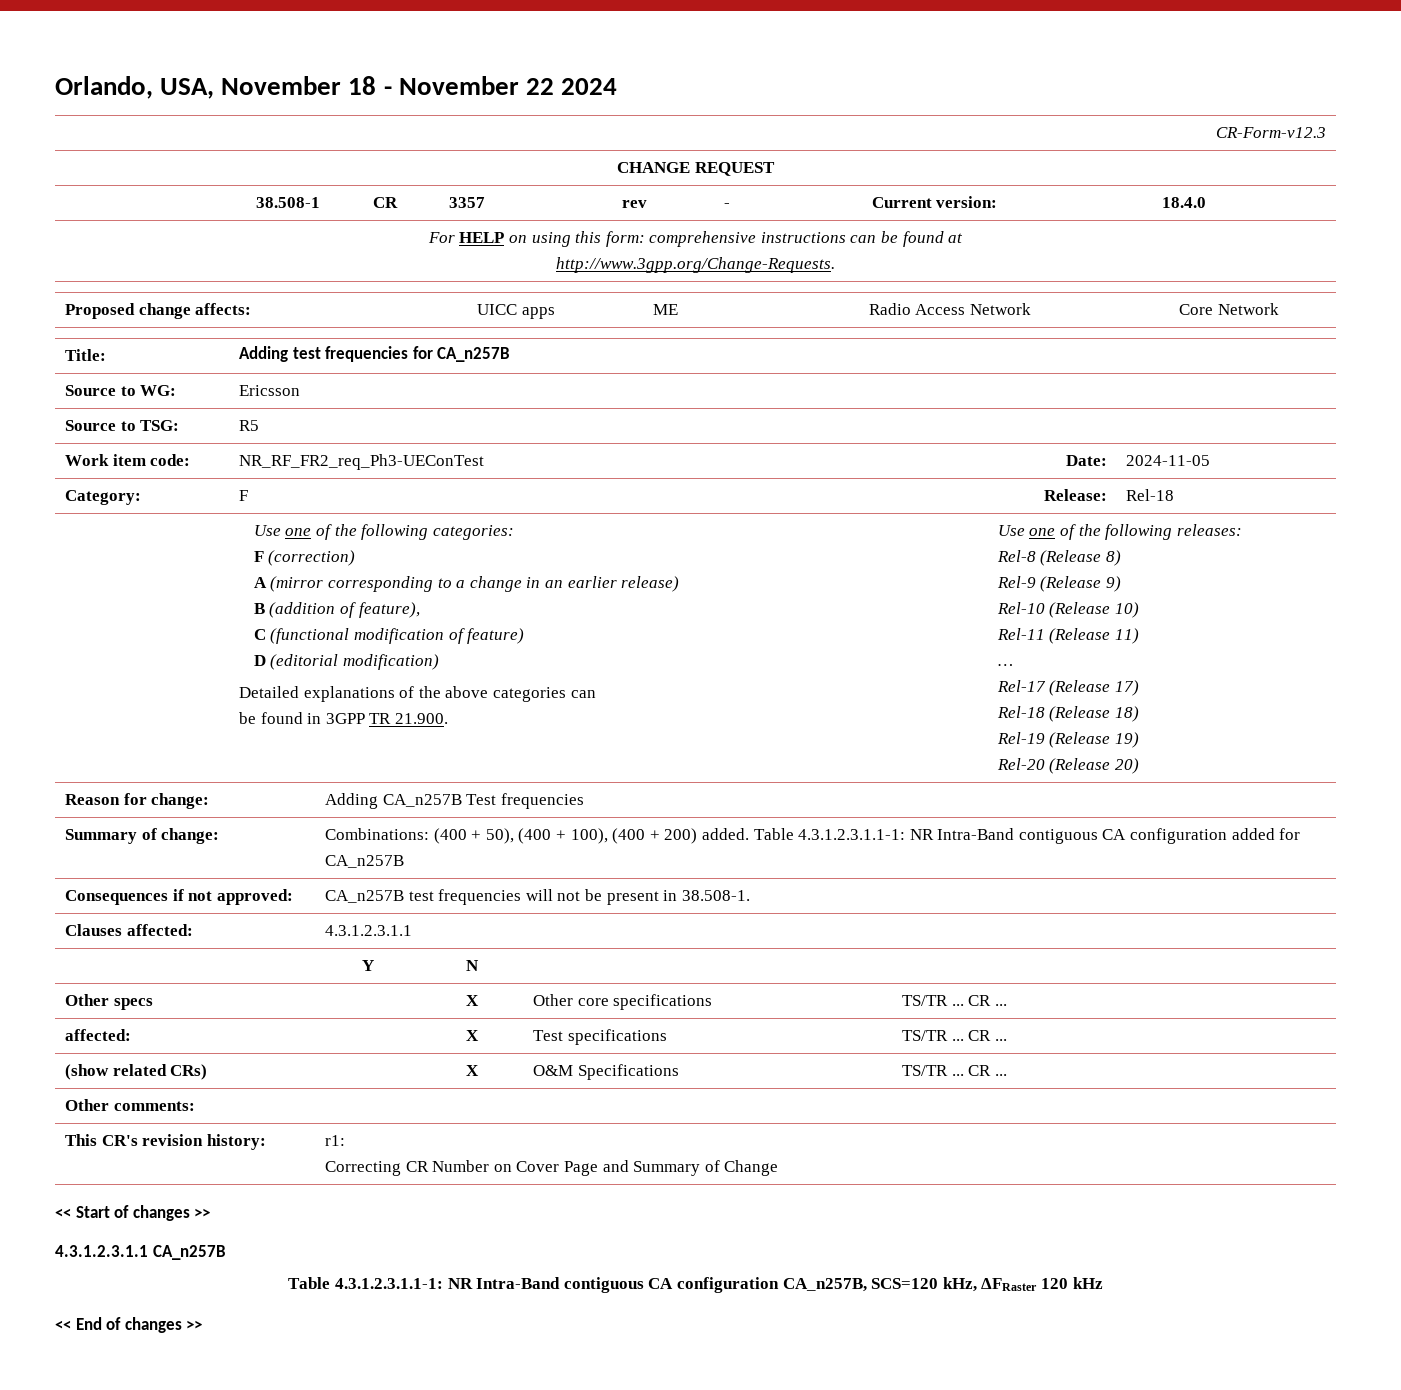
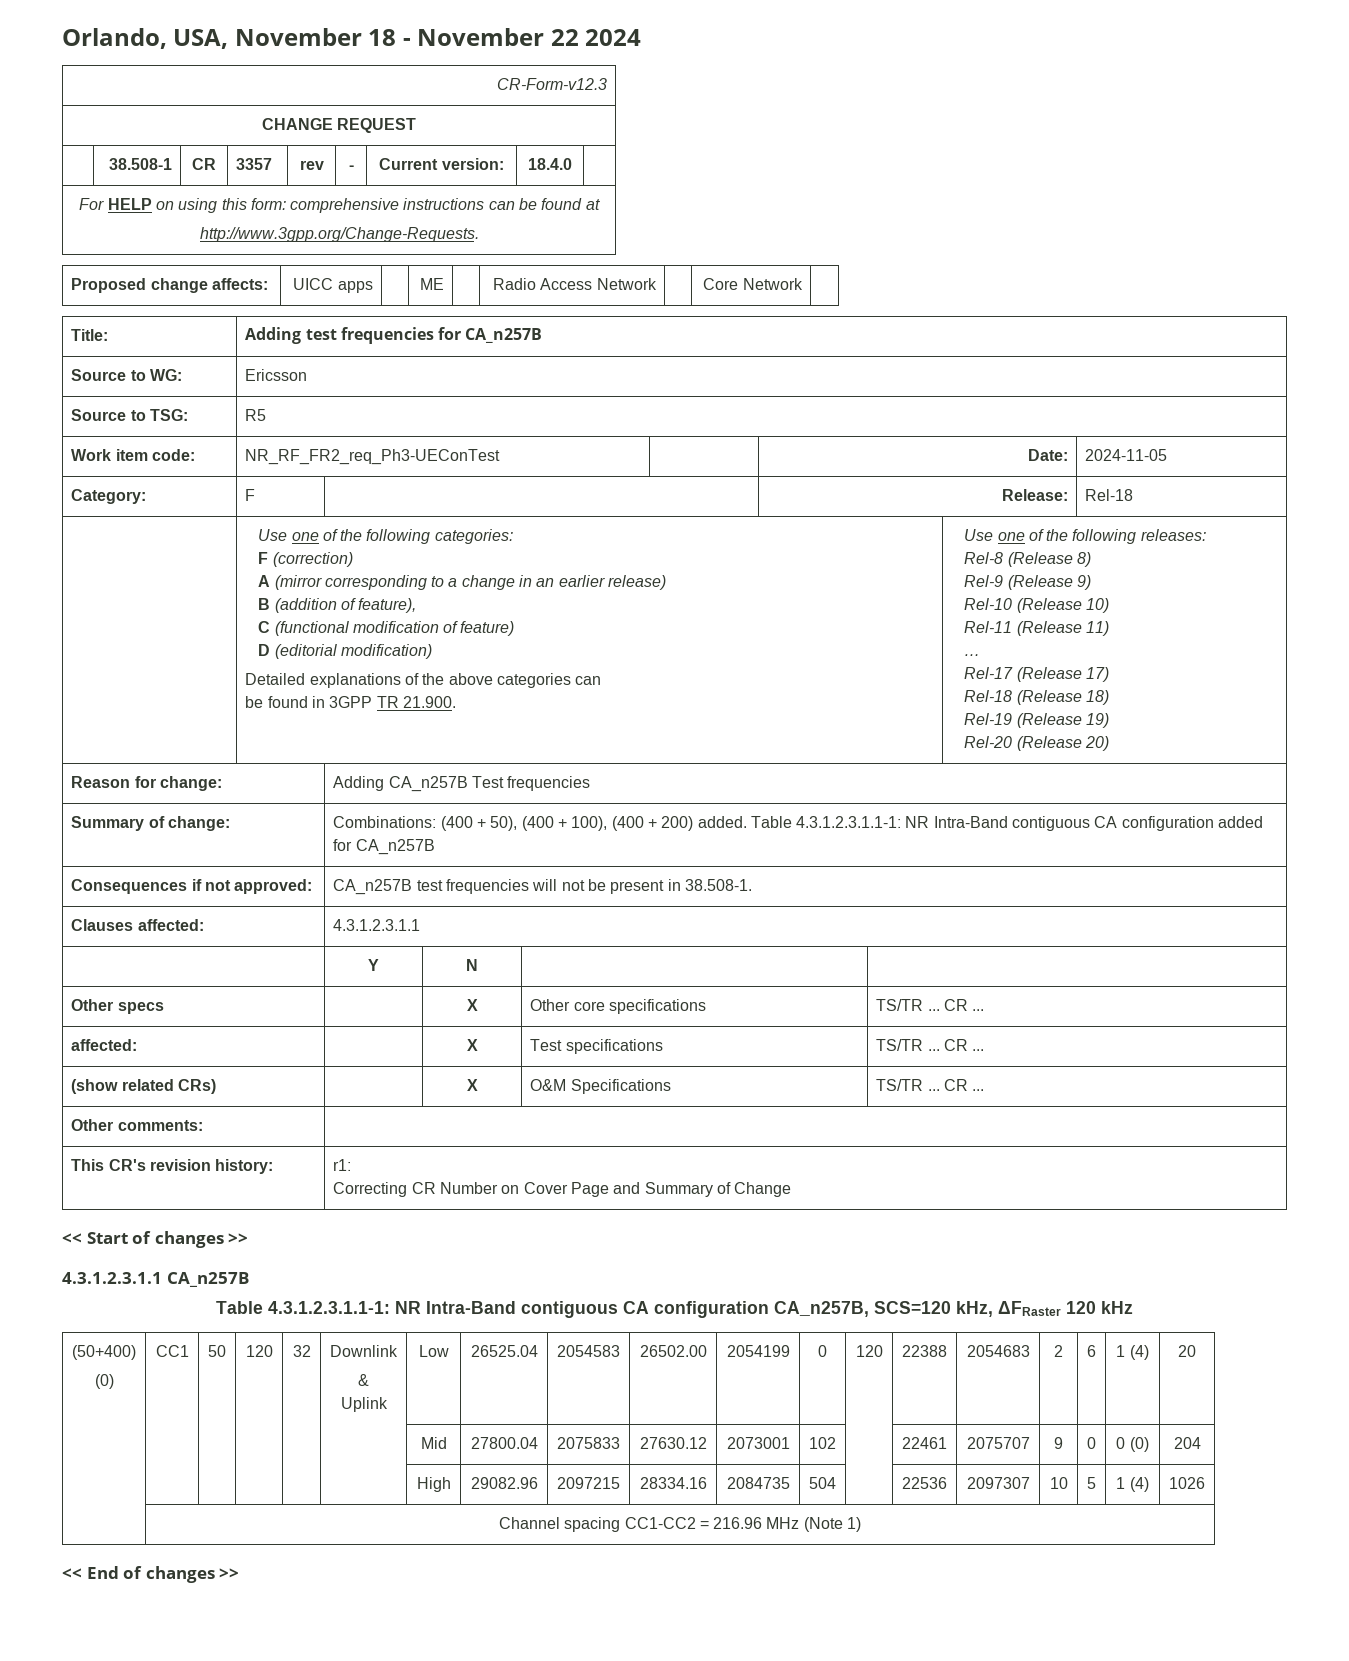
+ (50+400)
+ (0) | CC1 | 50 | 120 | 32 | Downlink
+ &
+ Uplink | Low | 26525.04 | 2054583 | 26502.00 | 2054199 | 0 | 120 | 22388 | 2054683 | 2 | 6 | 1 (4) | 20
+ | | | | | | Mid | 27800.04 | 2075833 | 27630.12 | 2073001 | 102 | | 22461 | 2075707 | 9 | 0 | 0 (0) | 204
+ | | | | | | High | 29082.96 | 2097215 | 28334.16 | 2084735 | 504 | | 22536 | 2097307 | 10 | 5 | 1 (4) | 1026
+ | Channel spacing CC1-CC2 = 216.96 MHz (Note 1)

